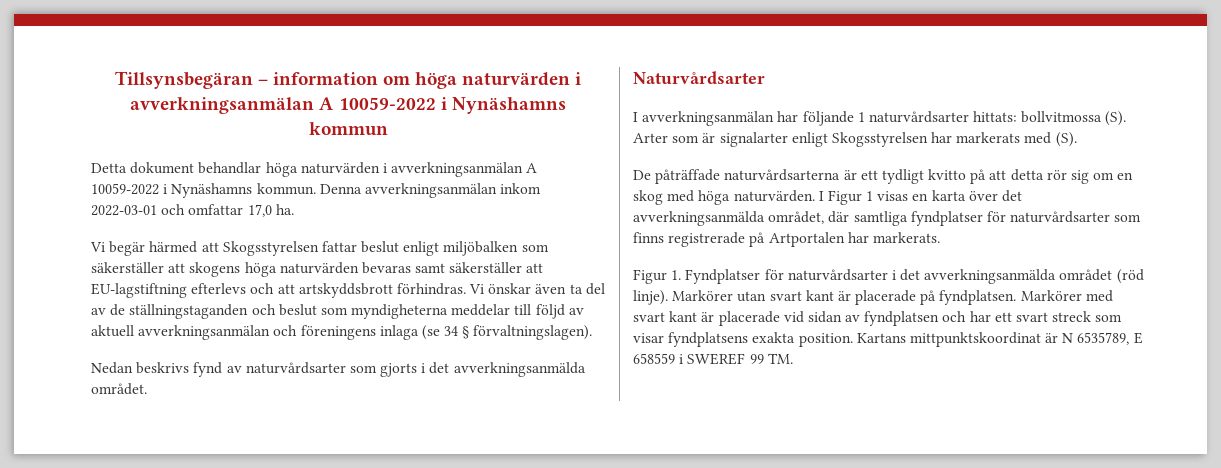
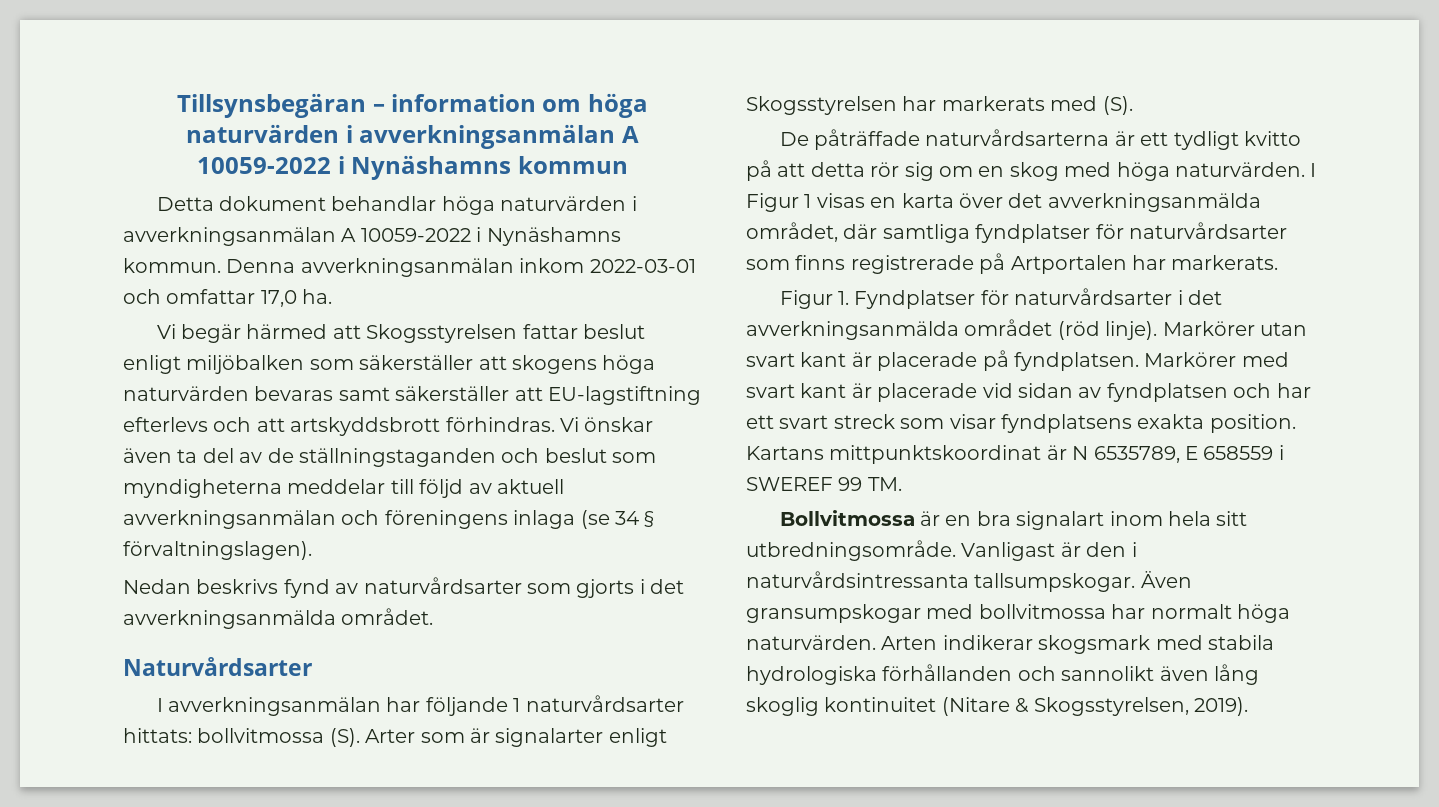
+ Bollvitmossa är en bra signalart inom hela sitt utbredningsområde. Vanligast är den i naturvårdsintressanta tallsumpskogar. Även gransumpskogar med bollvitmossa har normalt höga naturvärden. Arten indikerar skogsmark med stabila hydrologiska förhållanden och sannolikt även lång skoglig kontinuitet (Nitare & Skogsstyrelsen, 2019).

